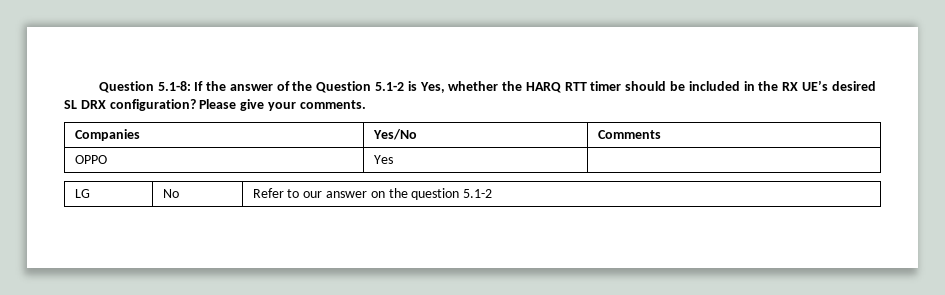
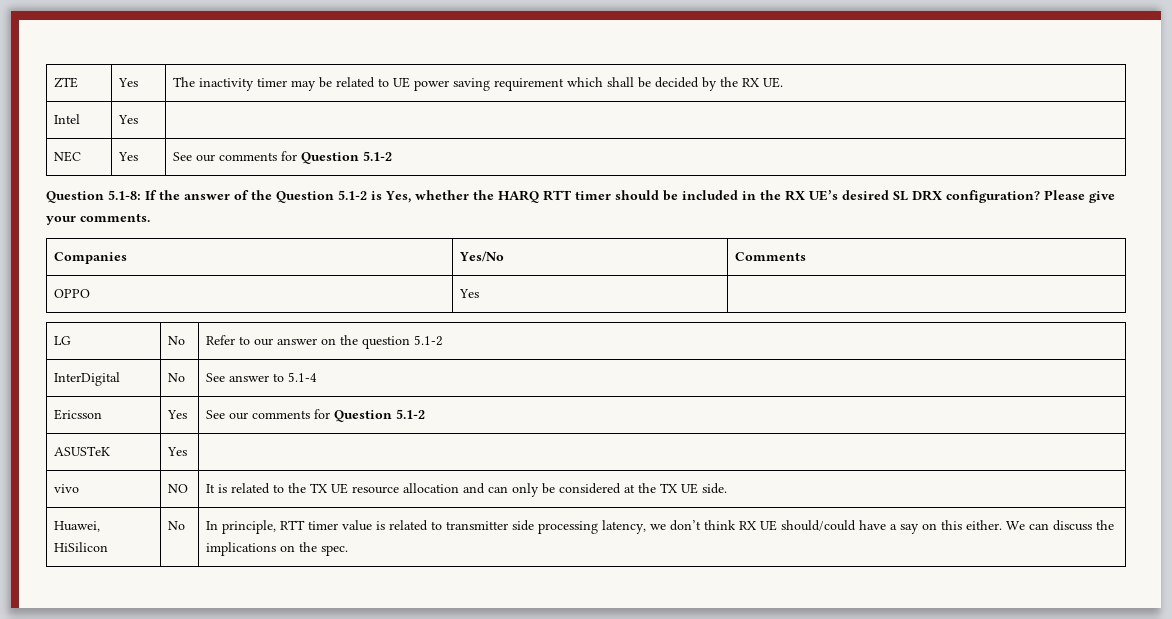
+ ZTE | Yes | The inactivity timer may be related to UE power saving requirement which shall be decided by the RX UE.
+ Intel | Yes |
+ NEC | Yes | See our comments for Question 5.1-2
+ InterDigital | No | See answer to 5.1-4
+ Ericsson | Yes | See our comments for Question 5.1-2
+ ASUSTeK | Yes |
+ vivo | NO | It is related to the TX UE resource allocation and can only be considered at the TX UE side.
+ Huawei, HiSilicon | No | In principle, RTT timer value is related to transmitter side processing latency, we don’t think RX UE should/could have a say on this either. We can discuss the implications on the spec.

